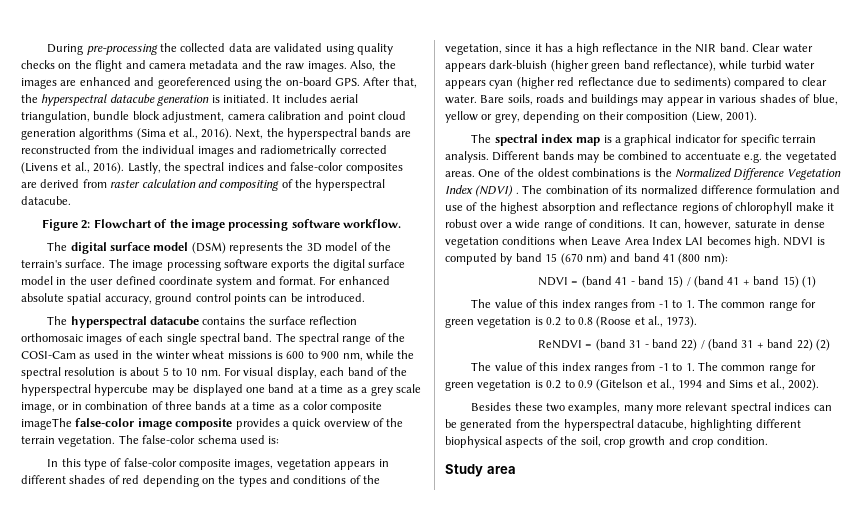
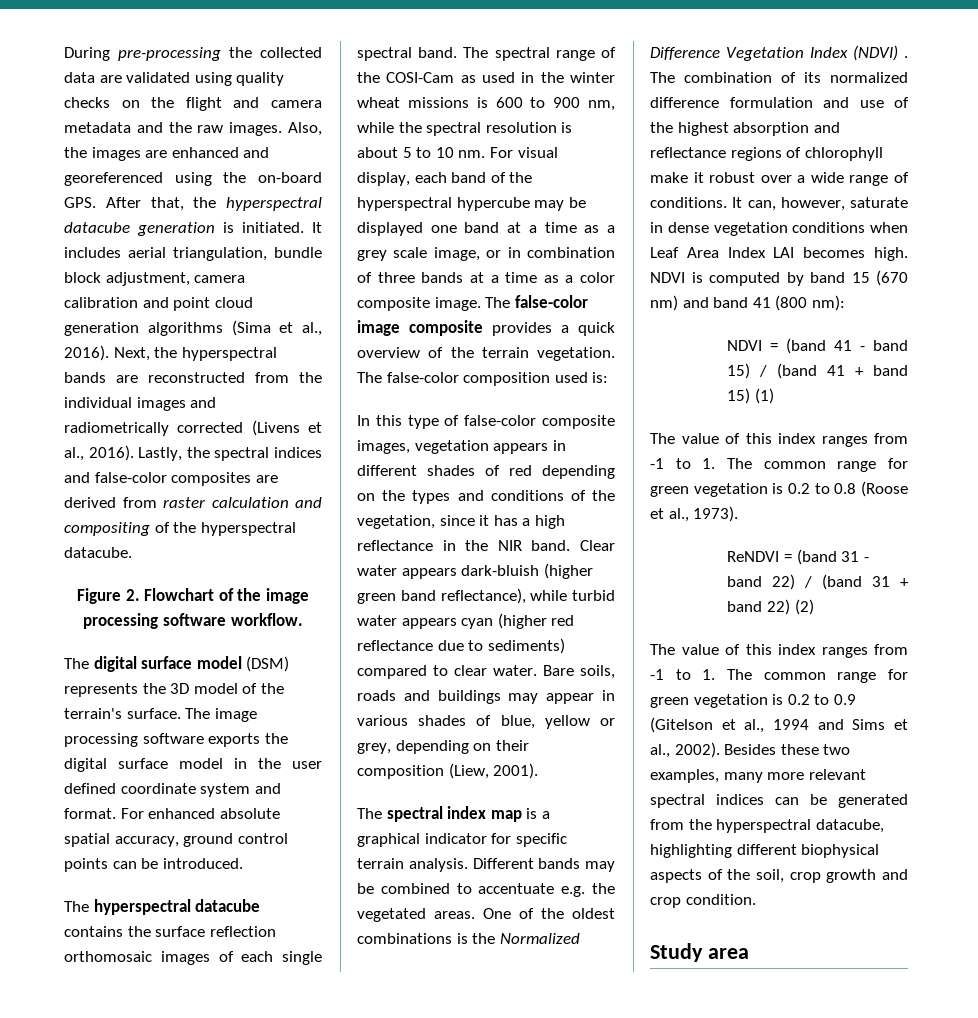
- Figure 2: Flowchart of the image processing software workflow.
+ Figure 2. Flowchart of the image processing software workflow.
- For visual display, each band of the hyperspectral hypercube may be displayed one band at a time as a grey scale image, or in combination of three bands at a time as a color composite imageThe false-color image composite provides a quick overview of the terrain vegetation.
+ For visual display, each band of the hyperspectral hypercube may be displayed one band at a time as a grey scale image, or in combination of three bands at a time as a color composite image. The false-color image composite provides a quick overview of the terrain vegetation.
- The false-color schema used is:
+ The false-color composition used is:
- It can, however, saturate in dense vegetation conditions when Leave Area Index LAI becomes high.
+ It can, however, saturate in dense vegetation conditions when Leaf Area Index LAI becomes high.
- The value of this index ranges from -1 to 1. The common range for green vegetation is 0.2 to 0.9 (Gitelson et al., 1994 and Sims et al., 2002).
- Besides these two examples, many more relevant spectral indices can be generated from the hyperspectral datacube, highlighting different biophysical aspects of the soil, crop growth and crop condition.
+ The value of this index ranges from -1 to 1. The common range for green vegetation is 0.2 to 0.9 (Gitelson et al., 1994 and Sims et al., 2002). Besides these two examples, many more relevant spectral indices can be generated from the hyperspectral datacube, highlighting different biophysical aspects of the soil, crop growth and crop condition.

